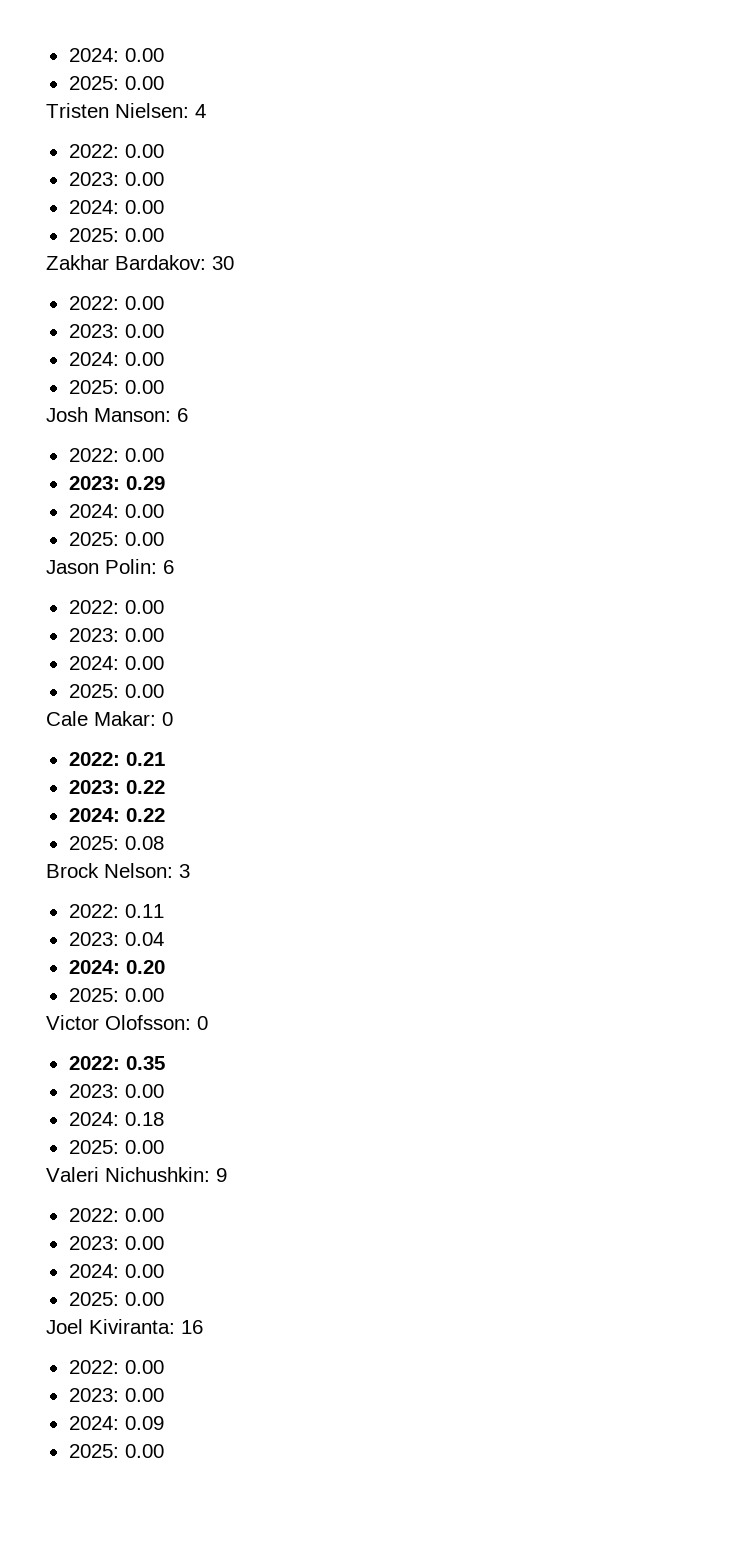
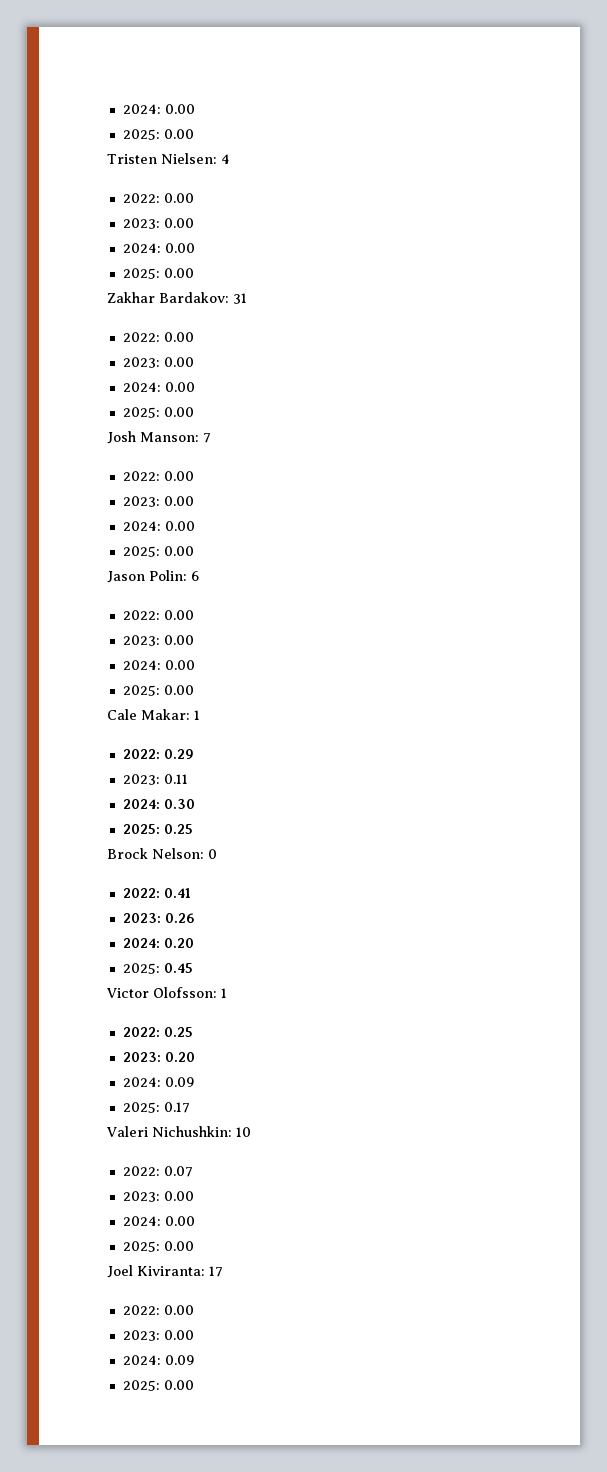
- Zakhar Bardakov: 30
+ Zakhar Bardakov: 31
- Josh Manson: 6
+ Josh Manson: 7
  2022: 0.00
- 2023: 0.29
+ 2023: 0.00
- Cale Makar: 0
- 2022: 0.21
- 2023: 0.22
- 2024: 0.22
- 2025: 0.08
- Brock Nelson: 3
- 2022: 0.11
- 2023: 0.04
+ Cale Makar: 1
+ 2022: 0.29
+ 2023: 0.11
+ 2024: 0.30
+ 2025: 0.25
+ Brock Nelson: 0
+ 2022: 0.41
+ 2023: 0.26
  2024: 0.20
- 2025: 0.00
+ 2025: 0.45
- Victor Olofsson: 0
- 2022: 0.35
- 2023: 0.00
- 2024: 0.18
- 2025: 0.00
+ Victor Olofsson: 1
+ 2022: 0.25
+ 2023: 0.20
+ 2024: 0.09
+ 2025: 0.17
- Valeri Nichushkin: 9
- 2022: 0.00
+ Valeri Nichushkin: 10
+ 2022: 0.07
- Joel Kiviranta: 16
+ Joel Kiviranta: 17

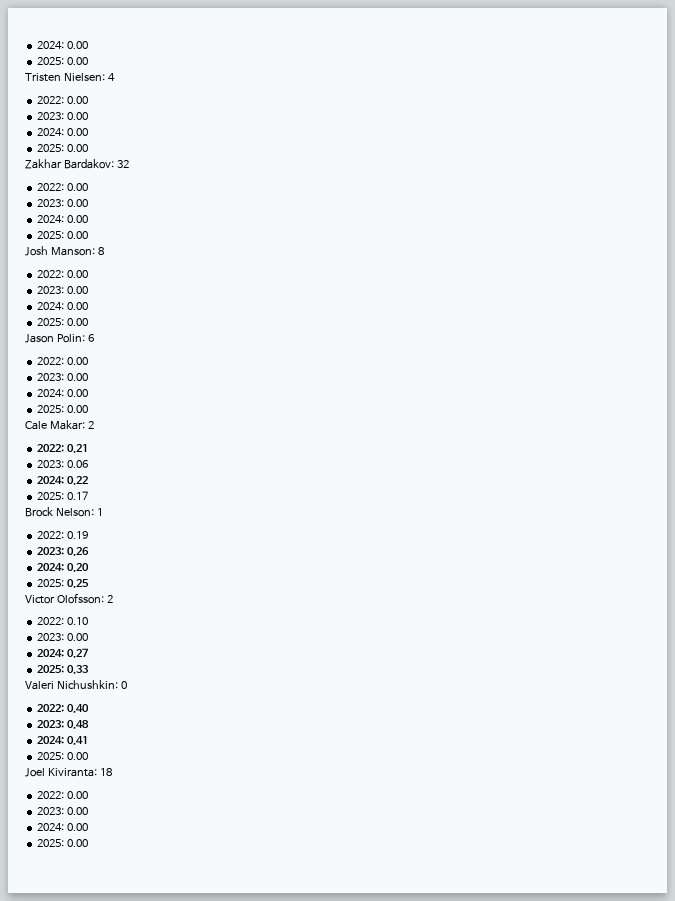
- Zakhar Bardakov: 31
+ Zakhar Bardakov: 32
- Josh Manson: 7
+ Josh Manson: 8
- Cale Makar: 1
- 2022: 0.29
- 2023: 0.11
- 2024: 0.30
- 2025: 0.25
- Brock Nelson: 0
- 2022: 0.41
+ Cale Makar: 2
+ 2022: 0.21
+ 2023: 0.06
+ 2024: 0.22
+ 2025: 0.17
+ Brock Nelson: 1
+ 2022: 0.19
- 2025: 0.45
+ 2025: 0.25
- Victor Olofsson: 1
- 2022: 0.25
- 2023: 0.20
- 2024: 0.09
- 2025: 0.17
+ Victor Olofsson: 2
+ 2022: 0.10
+ 2023: 0.00
+ 2024: 0.27
+ 2025: 0.33
- Valeri Nichushkin: 10
- 2022: 0.07
+ Valeri Nichushkin: 0
+ 2022: 0.40
+ 2023: 0.48
+ 2024: 0.41
+ 2025: 0.00
+ Joel Kiviranta: 18
+ 2022: 0.00
  2023: 0.00
  2024: 0.00
- 2025: 0.00
- Joel Kiviranta: 17
- 2022: 0.00
- 2023: 0.00
- 2024: 0.09

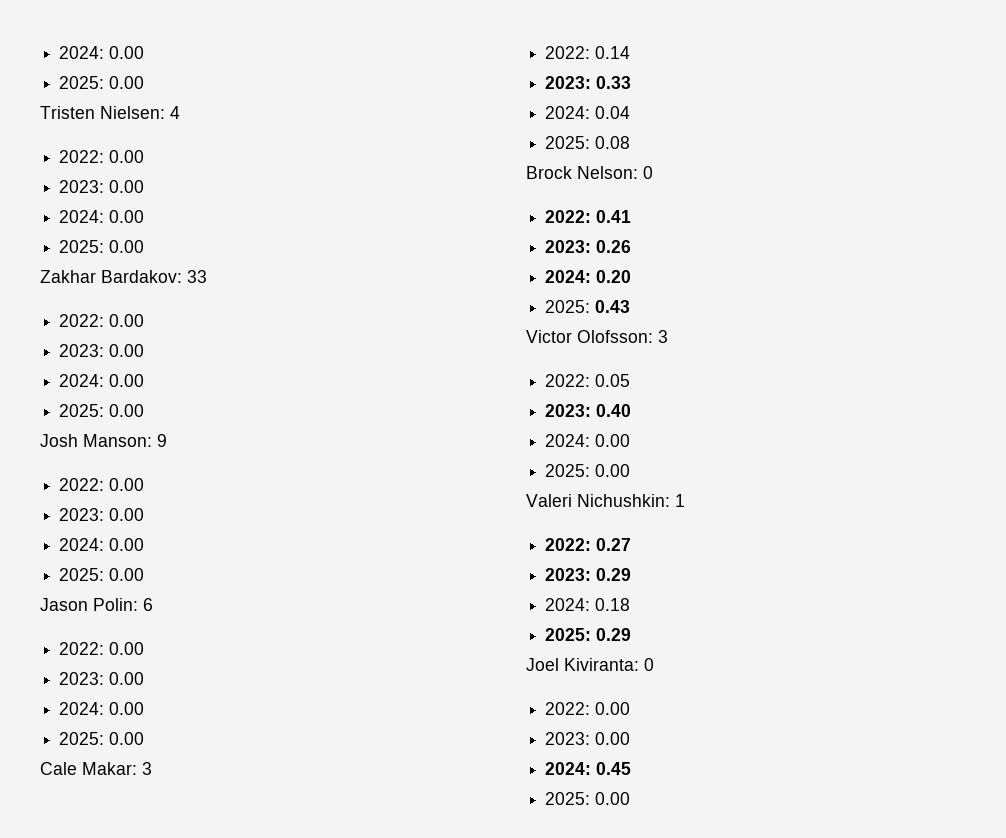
- Zakhar Bardakov: 32
+ Zakhar Bardakov: 33
- Josh Manson: 8
+ Josh Manson: 9
- Cale Makar: 2
- 2022: 0.21
- 2023: 0.06
- 2024: 0.22
- 2025: 0.17
+ Cale Makar: 3
+ 2022: 0.14
+ 2023: 0.33
+ 2024: 0.04
+ 2025: 0.08
- Brock Nelson: 1
- 2022: 0.19
+ Brock Nelson: 0
+ 2022: 0.41
- 2025: 0.25
+ 2025: 0.43
- Victor Olofsson: 2
- 2022: 0.10
- 2023: 0.00
- 2024: 0.27
- 2025: 0.33
- Valeri Nichushkin: 0
- 2022: 0.40
- 2023: 0.48
- 2024: 0.41
+ Victor Olofsson: 3
+ 2022: 0.05
+ 2023: 0.40
+ 2024: 0.00
  2025: 0.00
+ Valeri Nichushkin: 1
+ 2022: 0.27
+ 2023: 0.29
+ 2024: 0.18
+ 2025: 0.29
- Joel Kiviranta: 18
+ Joel Kiviranta: 0
  2022: 0.00
  2023: 0.00
- 2024: 0.00
+ 2024: 0.45

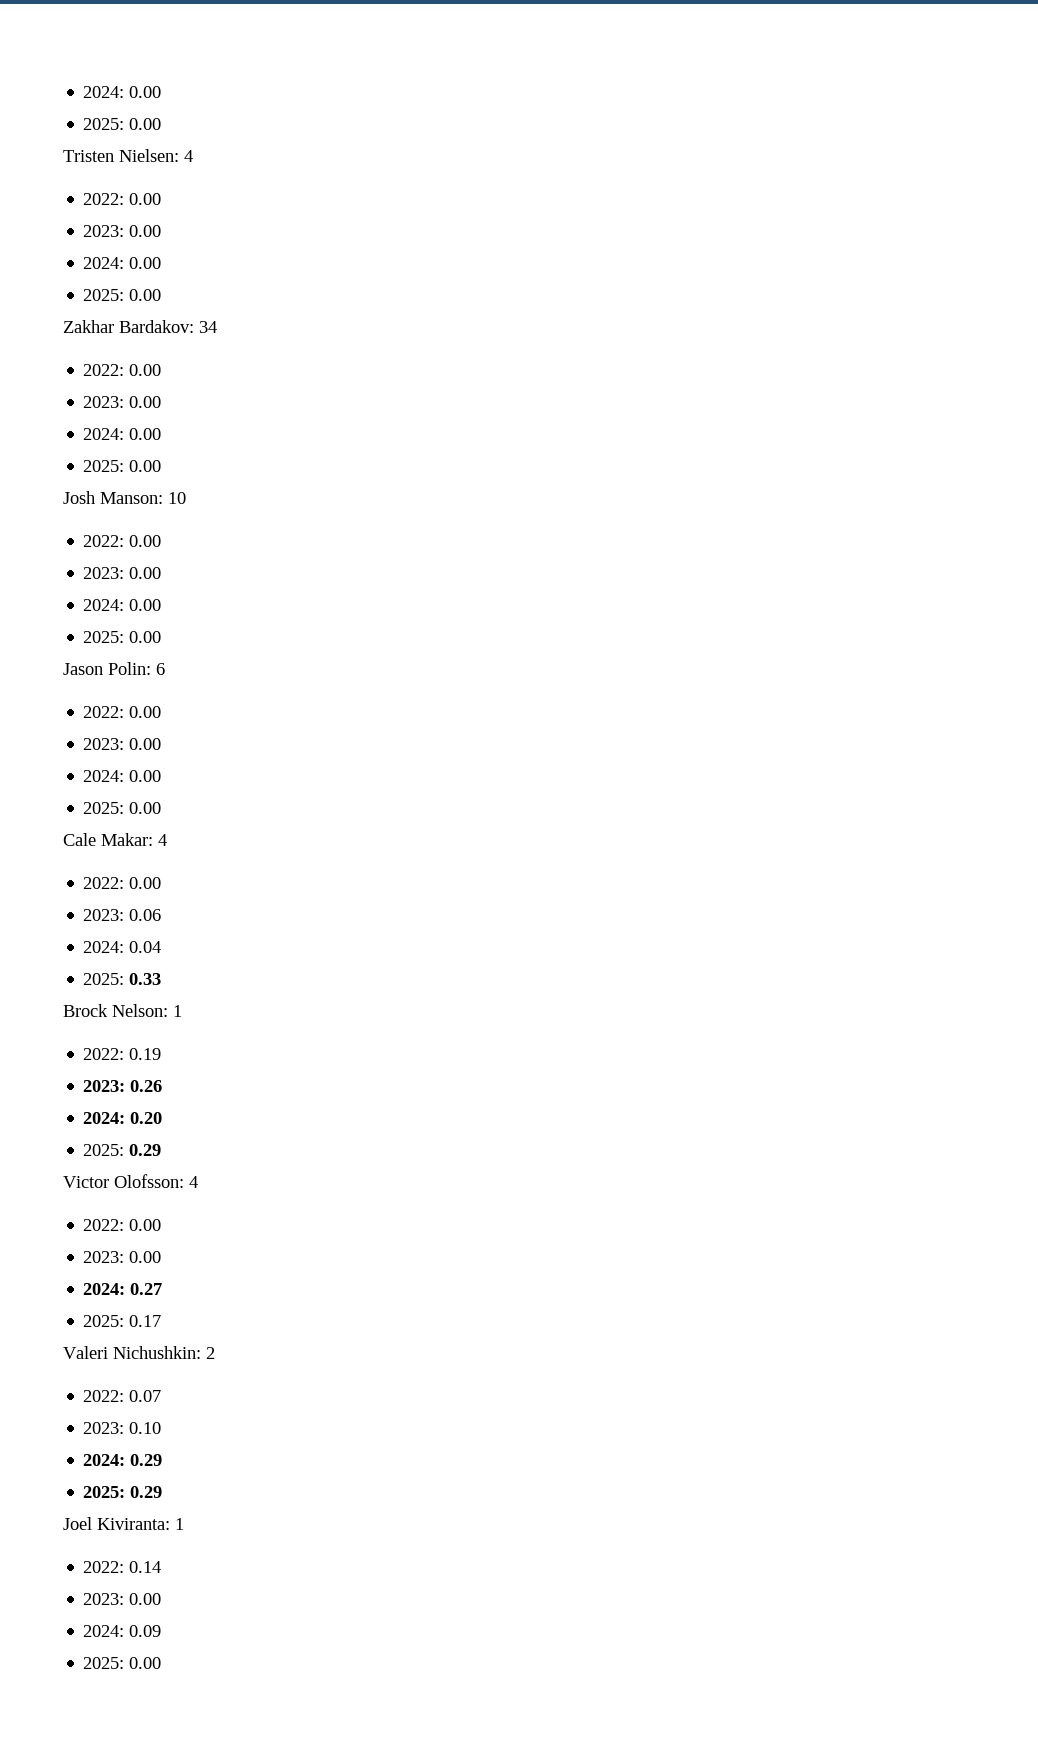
- Zakhar Bardakov: 33
+ Zakhar Bardakov: 34
- Josh Manson: 9
+ Josh Manson: 10
- Cale Makar: 3
- 2022: 0.14
- 2023: 0.33
+ Cale Makar: 4
+ 2022: 0.00
+ 2023: 0.06
- 2025: 0.08
+ 2025: 0.33
- Brock Nelson: 0
- 2022: 0.41
+ Brock Nelson: 1
+ 2022: 0.19
  2024: 0.20
- 2025: 0.43
+ 2025: 0.29
- Victor Olofsson: 3
- 2022: 0.05
- 2023: 0.40
- 2024: 0.00
- 2025: 0.00
- Valeri Nichushkin: 1
- 2022: 0.27
- 2023: 0.29
- 2024: 0.18
- 2025: 0.29
- Joel Kiviranta: 0
+ Victor Olofsson: 4
  2022: 0.00
  2023: 0.00
- 2024: 0.45
+ 2024: 0.27
+ 2025: 0.17
+ Valeri Nichushkin: 2
+ 2022: 0.07
+ 2023: 0.10
+ 2024: 0.29
+ 2025: 0.29
+ Joel Kiviranta: 1
+ 2022: 0.14
+ 2023: 0.00
+ 2024: 0.09

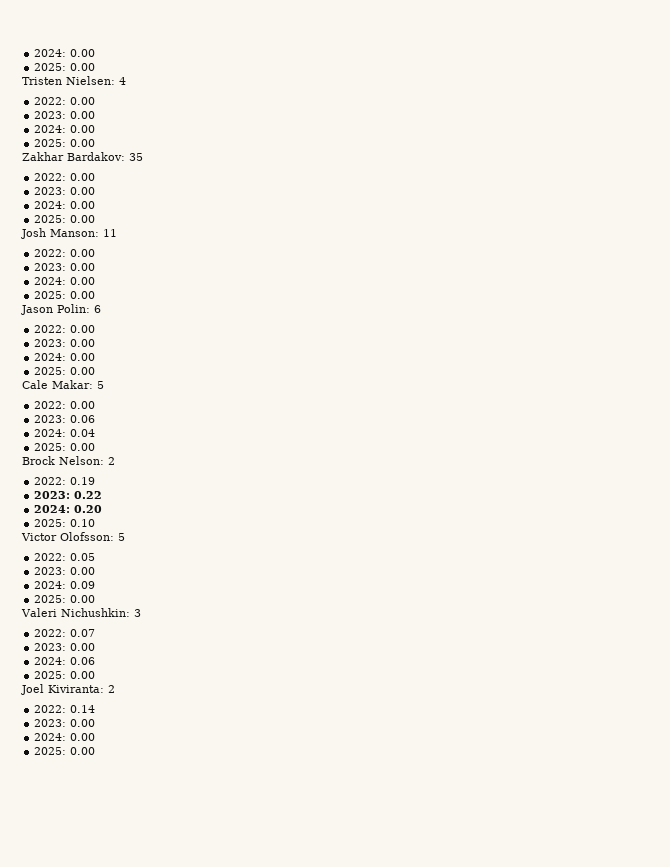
- Zakhar Bardakov: 34
+ Zakhar Bardakov: 35
- Josh Manson: 10
+ Josh Manson: 11
- Cale Makar: 4
+ Cale Makar: 5
  2024: 0.04
- 2025: 0.33
+ 2025: 0.00
- Brock Nelson: 1
+ Brock Nelson: 2
- 2023: 0.26
+ 2023: 0.22
  2024: 0.20
- 2025: 0.29
+ 2025: 0.10
- Victor Olofsson: 4
- 2022: 0.00
- 2023: 0.00
- 2024: 0.27
- 2025: 0.17
- Valeri Nichushkin: 2
- 2022: 0.07
- 2023: 0.10
- 2024: 0.29
- 2025: 0.29
- Joel Kiviranta: 1
- 2022: 0.14
+ Victor Olofsson: 5
+ 2022: 0.05
+ Valeri Nichushkin: 3
+ 2022: 0.07
+ 2023: 0.00
+ 2024: 0.06
+ 2025: 0.00
+ Joel Kiviranta: 2
+ 2022: 0.14
+ 2023: 0.00
+ 2024: 0.00
+ 2025: 0.00

